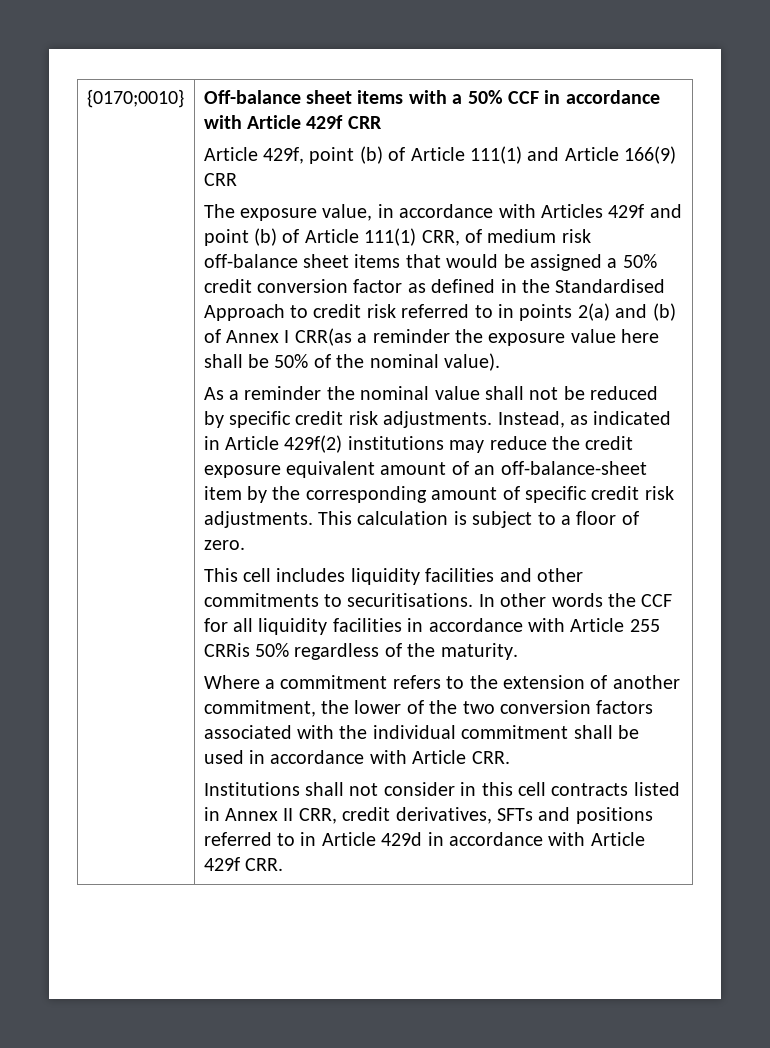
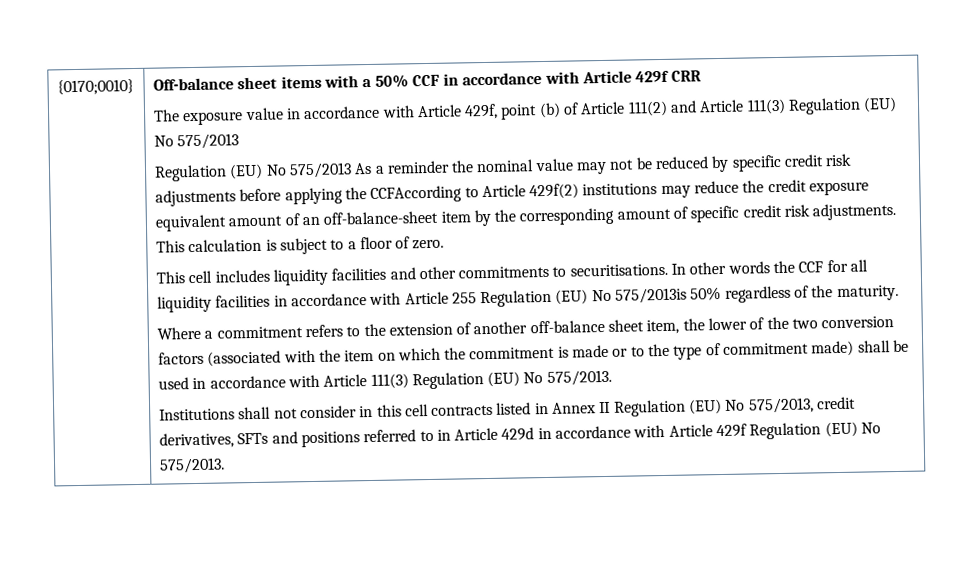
- Article 429f, point (b) of Article 111(1) and Article 166(9) CRR
- The exposure value, in accordance with Articles 429f and point (b) of Article 111(1) CRR, of medium risk off-balance sheet items that would be assigned a 50% credit conversion factor as defined in the Standardised Approach to credit risk referred to in points 2(a) and (b) of Annex I CRR(as a reminder the exposure value here shall be 50% of the nominal value).
- As a reminder the nominal value shall not be reduced by specific credit risk adjustments. Instead, as indicated in Article 429f(2) institutions may reduce the credit exposure equivalent amount of an off-balance-sheet item by the corresponding amount of specific credit risk adjustments.
+ The exposure value in accordance with Article 429f, point (b) of Article 111(2) and Article 111(3) Regulation (EU) No 575/2013
+ Regulation (EU) No 575/2013 As a reminder the nominal value may not be reduced by specific credit risk adjustments before applying the CCFAccording to Article 429f(2) institutions may reduce the credit exposure equivalent amount of an off-balance-sheet item by the corresponding amount of specific credit risk adjustments.
- In other words the CCF for all liquidity facilities in accordance with Article 255 CRRis 50% regardless of the maturity.
+ In other words the CCF for all liquidity facilities in accordance with Article 255 Regulation (EU) No 575/2013is 50% regardless of the maturity.
- Where a commitment refers to the extension of another commitment, the lower of the two conversion factors associated with the individual commitment shall be used in accordance with Article CRR.
+ Where a commitment refers to the extension of another off-balance sheet item, the lower of the two conversion factors (associated with the item on which the commitment is made or to the type of commitment made) shall be used in accordance with Article 111(3) Regulation (EU) No 575/2013.
- Institutions shall not consider in this cell contracts listed in Annex II CRR, credit derivatives, SFTs and positions referred to in Article 429d in accordance with Article 429f CRR.
+ Institutions shall not consider in this cell contracts listed in Annex II Regulation (EU) No 575/2013, credit derivatives, SFTs and positions referred to in Article 429d in accordance with Article 429f Regulation (EU) No 575/2013.

